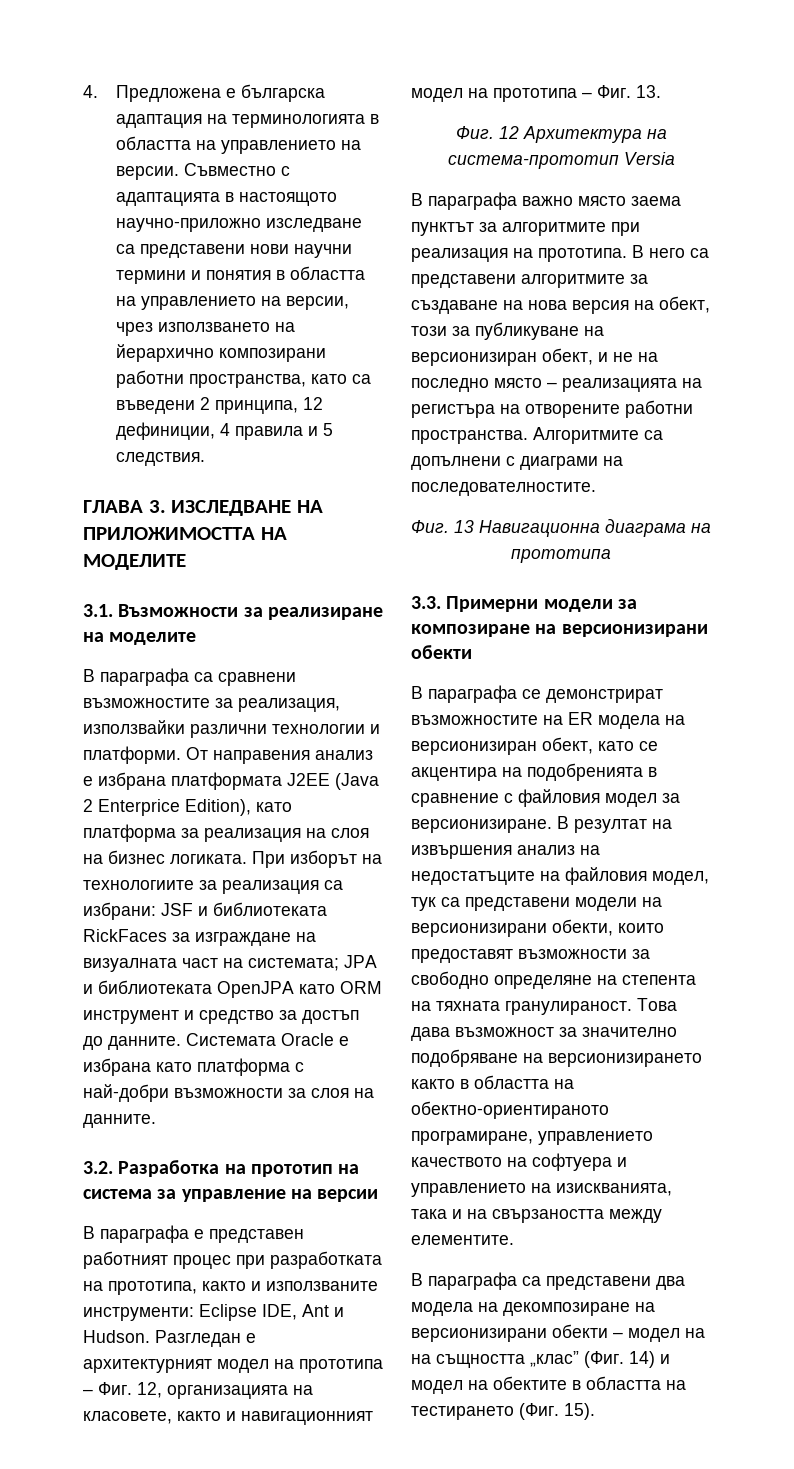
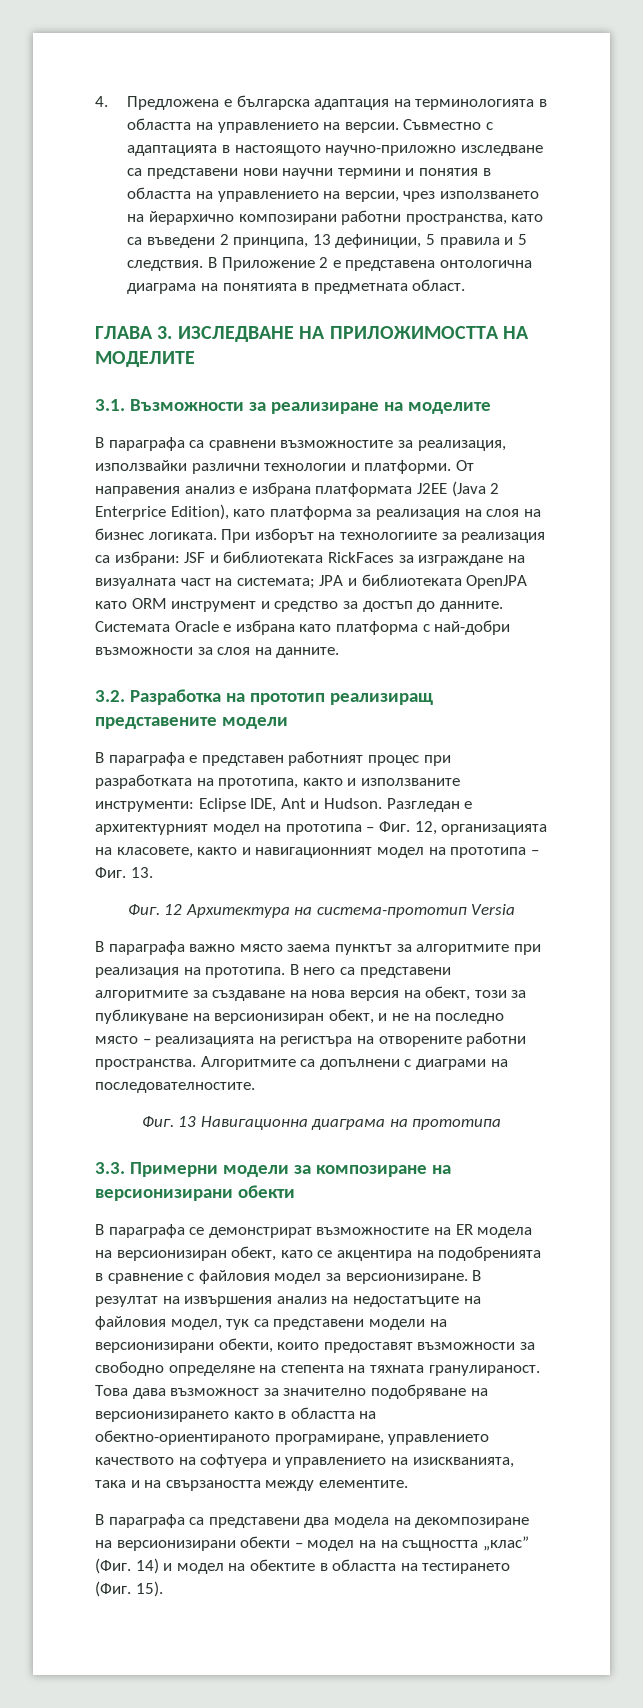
- Съвместно с адаптацията в настоящото научно-приложно изследване са представени нови научни термини и понятия в областта на управлението на версии, чрез използването на йерархично композирани работни пространства, като са въведени 2 принципа, 12 дефиниции, 4 правила и 5 следствия.
+ Съвместно с адаптацията в настоящото научно-приложно изследване са представени нови научни термини и понятия в областта на управлението на версии, чрез използването на йерархично композирани работни пространства, като са въведени 2 принципа, 13 дефиниции, 5 правила и 5 следствия. В Приложение 2 е представена онтологична диаграма на понятията в предметната област.
- 3.2. Разработка на прототип на система за управление на версии
+ 3.2. Разработка на прототип реализиращ представените модели

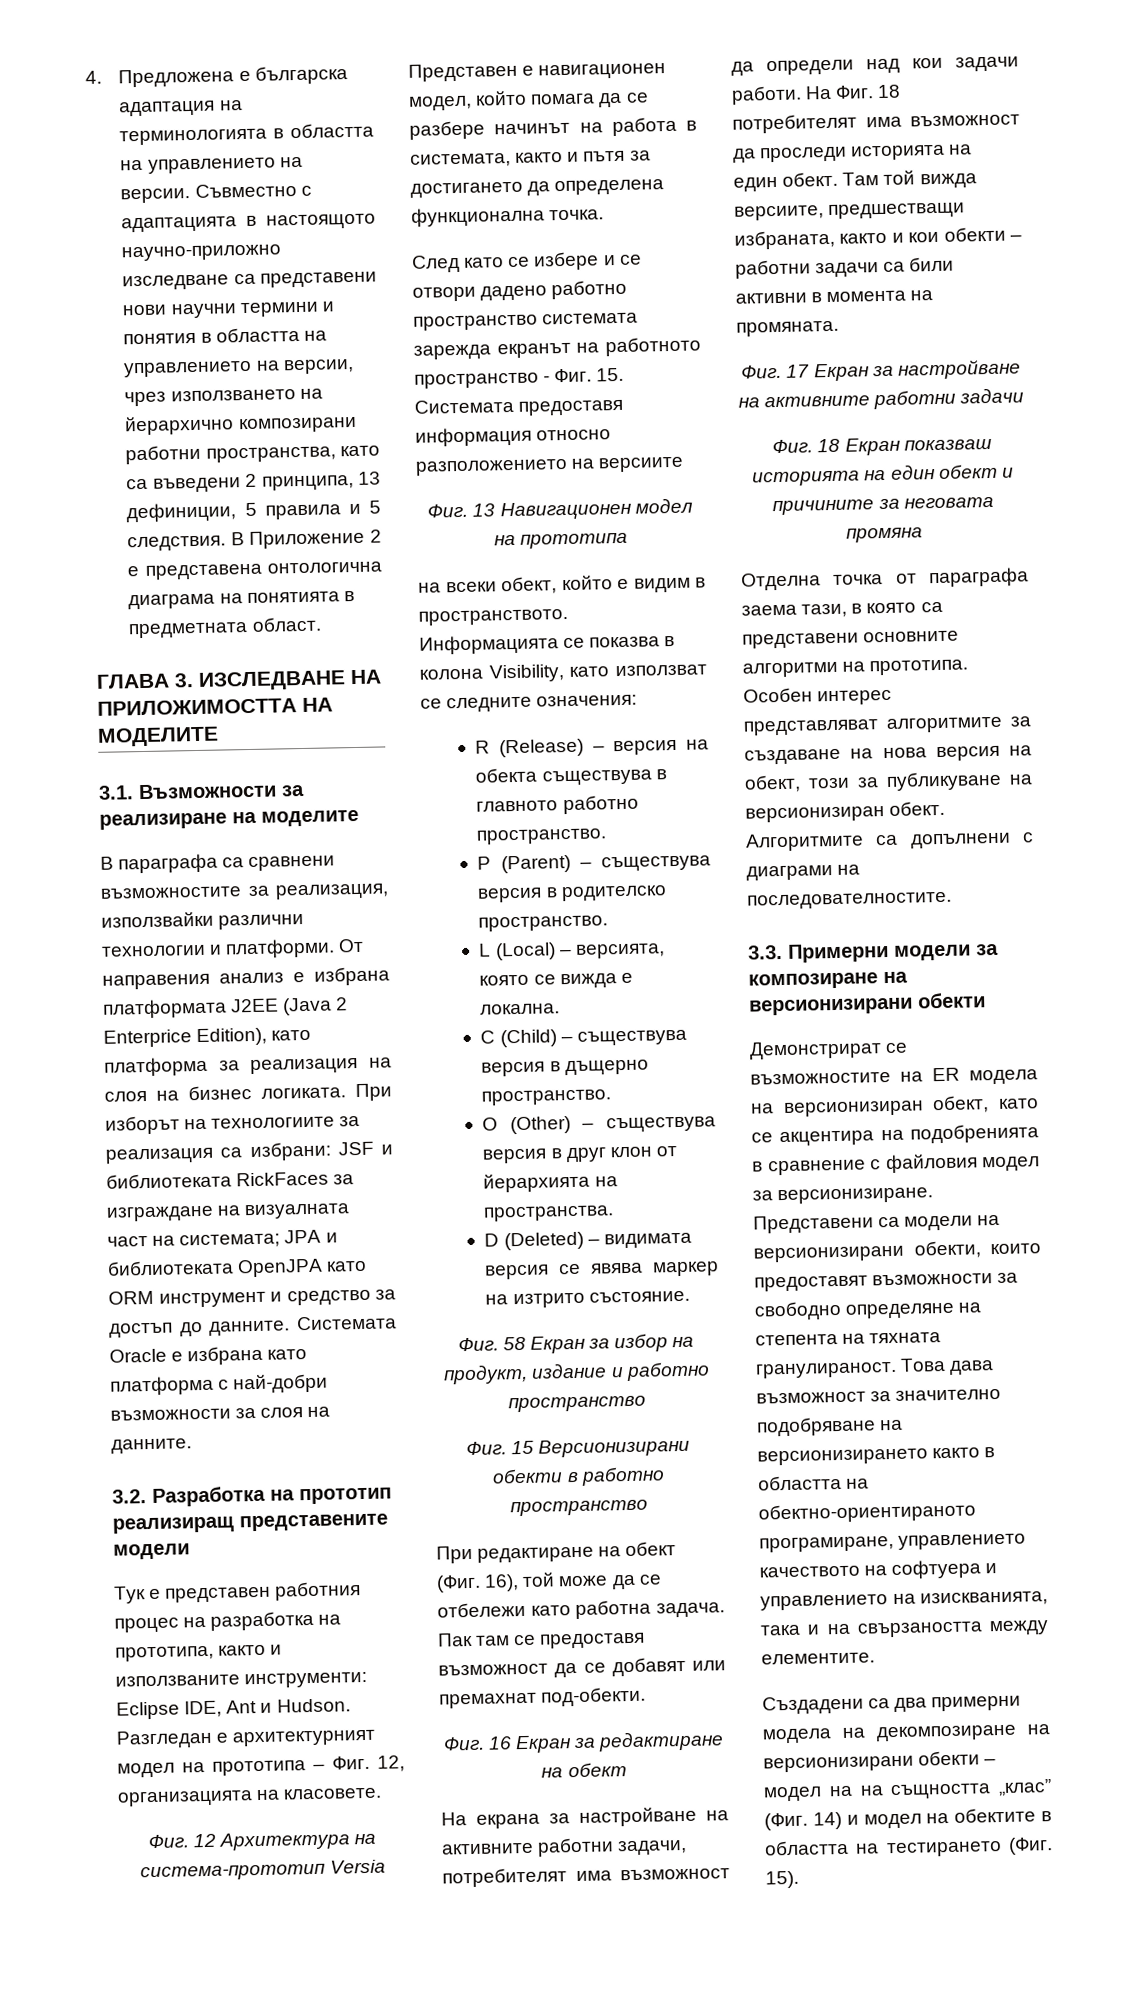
- В параграфа е представен работният процес при разработката на прототипа, както и използваните инструменти: Eclipse IDE, Ant и Hudson.
+ Тук е представен работния процес на разработка на прототипа, както и използваните инструменти: Eclipse IDE, Ant и Hudson.
- Разгледан е архитектурният модел на прототипа – Фиг. 12, организацията на класовете, както и навигационният модел на прототипа – Фиг. 13.
+ Разгледан е архитектурният модел на прототипа – Фиг. 12, организацията на класовете.
- В параграфа важно място заема пунктът за алгоритмите при реализация на прототипа. В него са представени алгоритмите за създаване на нова версия на обект, този за публикуване на версионизиран обект, и не на последно място – реализацията на регистъра на отворените работни пространства.
+ Представен е навигационен модел, който помага да се разбере начинът на работа в системата, както и пътя за достигането да определена функционална точка.
+ След като се избере и се отвори дадено работно пространство системата зарежда екранът на работното пространство - Фиг. 15. Системата предоставя информация относно разположението на версиите
+ Фиг. 13 Навигационен модел на прототипа
+ на всеки обект, който е видим в пространството. Информацията се показва в колона Visibility, като използват се следните означения:
+ R (Release) – версия на обекта съществува в главното работно пространство.
+ P (Parent) – съществува версия в родителско пространство.
+ L (Local) – версията, която се вижда е локална.
+ C (Child) – съществува версия в дъщерно пространство.
+ O (Other) – съществува версия в друг клон от йерархията на пространства.
+ D (Deleted) – видимата версия се явява маркер на изтрито състояние.
+ Фиг. 58 Екран за избор на продукт, издание и работно пространство
+ Фиг. 15 Версионизирани обекти в работно пространство
+ При редактиране на обект (Фиг. 16), той може да се отбележи като работна задача. Пак там се предоставя възможност да се добавят или премахнат под-обекти.
+ Фиг. 16 Екран за редактиране на обект
+ На екрана за настройване на активните работни задачи, потребителят има възможност да определи над кои задачи работи. На Фиг. 18 потребителят има възможност да проследи историята на един обект. Там той вижда версиите, предшестващи избраната, както и кои обекти – работни задачи са били активни в момента на промяната.
+ Фиг. 17 Екран за настройване на активните работни задачи
+ Фиг. 18 Екран показваш историята на един обект и причините за неговата промяна
+ Отделна точка от параграфа заема тази, в която са представени основните алгоритми на прототипа. Особен интерес представляват алгоритмите за създаване на нова версия на обект, този за публикуване на версионизиран обект.
- Фиг. 13 Навигационна диаграма на прототипа
- В параграфа се демонстрират възможностите на ER модела на версионизиран обект, като се акцентира на подобренията в сравнение с файловия модел за версионизиране.
+ Демонстрират се възможностите на ER модела на версионизиран обект, като се акцентира на подобренията в сравнение с файловия модел за версионизиране.
- В резултат на извършения анализ на недостатъците на файловия модел, тук са представени модели на версионизирани обекти, които предоставят възможности за свободно определяне на степента на тяхната гранулираност.
+ Представени са модели на версионизирани обекти, които предоставят възможности за свободно определяне на степента на тяхната гранулираност.
- В параграфа са представени два модела на декомпозиране на версионизирани обекти – модел на на същността „клас” (Фиг. 14) и модел на обектите в областта на тестирането (Фиг. 15).
+ Създадени са два примерни модела на декомпозиране на версионизирани обекти – модел на на същността „клас” (Фиг. 14) и модел на обектите в областта на тестирането (Фиг. 15).

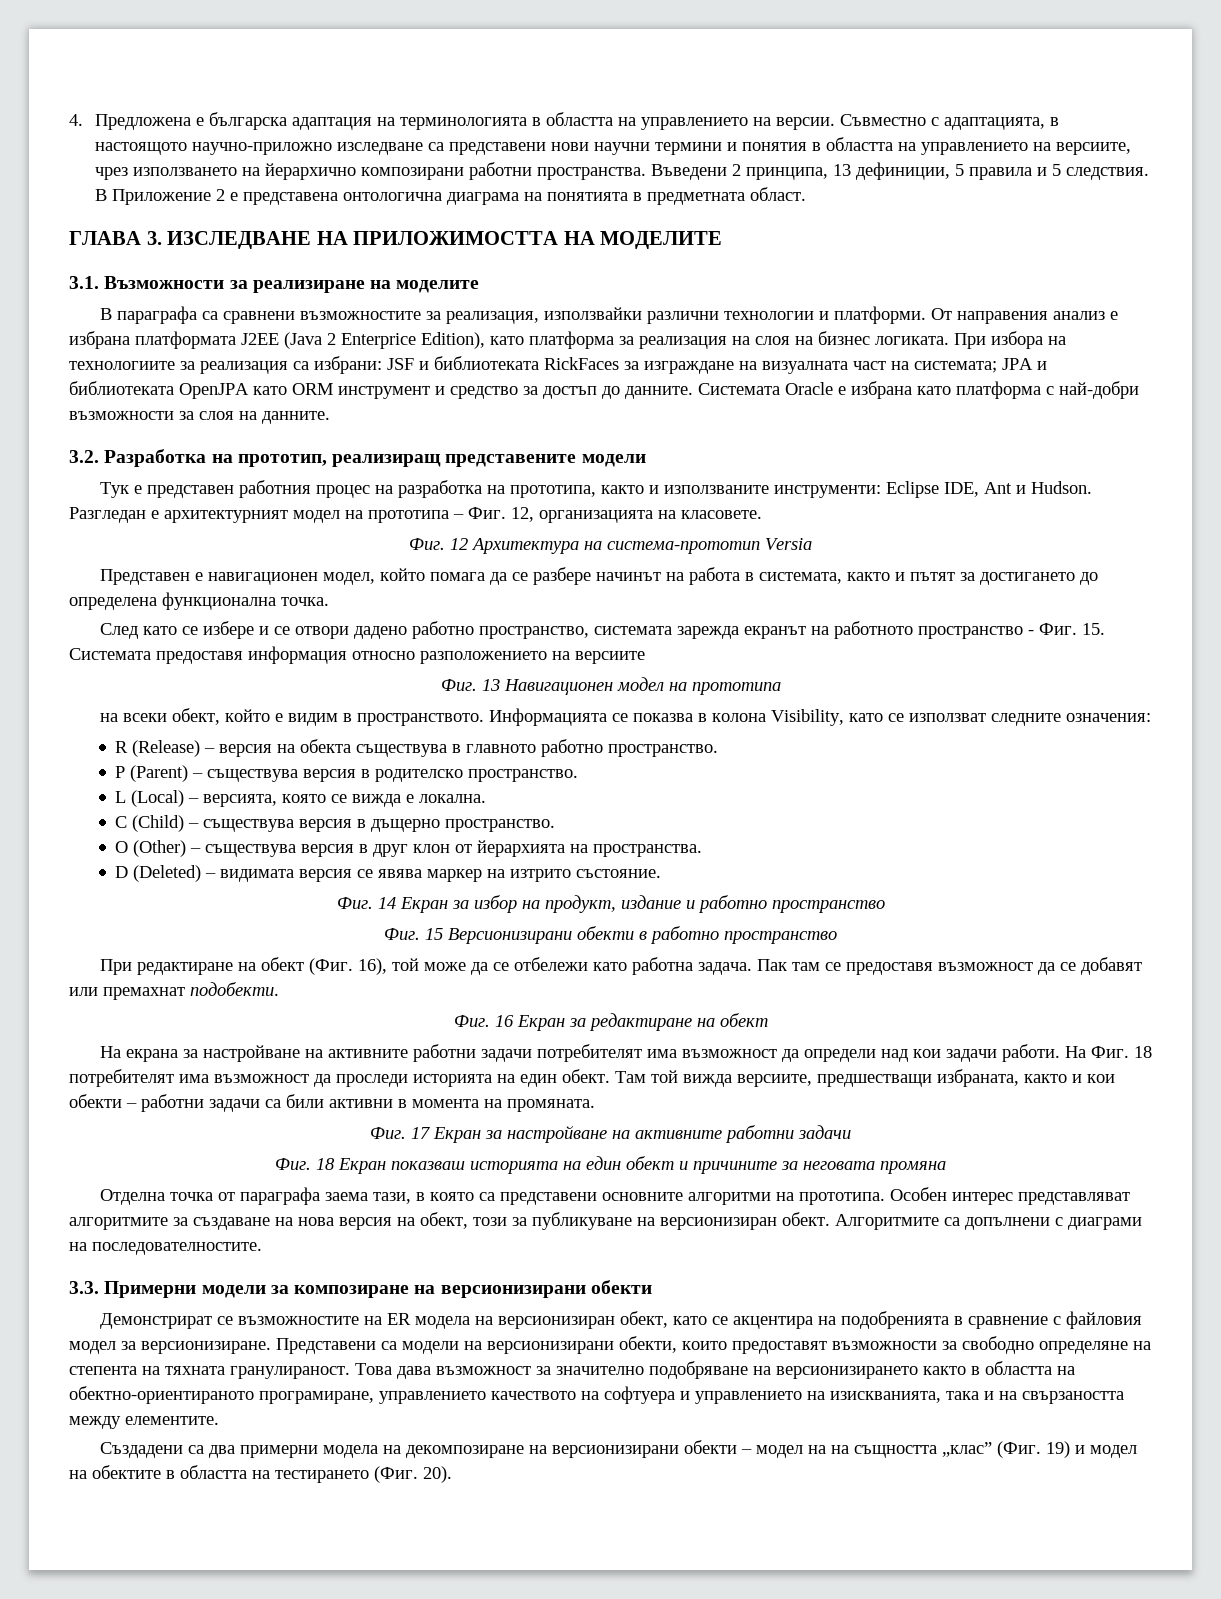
- Съвместно с адаптацията в настоящото научно-приложно изследване са представени нови научни термини и понятия в областта на управлението на версии, чрез използването на йерархично композирани работни пространства, като са въведени 2 принципа, 13 дефиниции, 5 правила и 5 следствия.
+ Съвместно с адаптацията, в настоящото научно-приложно изследване са представени нови научни термини и понятия в областта на управлението на версиите, чрез използването на йерархично композирани работни пространства. Въведени 2 принципа, 13 дефиниции, 5 правила и 5 следствия.
- При изборът на технологиите за реализация са избрани: JSF и библиотеката RickFaces за изграждане на визуалната част на системата; JPA и библиотеката OpenJPA като ORM инструмент и средство за достъп до данните.
+ При избора на технологиите за реализация са избрани: JSF и библиотеката RickFaces за изграждане на визуалната част на системата; JPA и библиотеката OpenJPA като ORM инструмент и средство за достъп до данните.
- 3.2. Разработка на прототип реализиращ представените модели
+ 3.2. Разработка на прототип, реализиращ представените модели
- Представен е навигационен модел, който помага да се разбере начинът на работа в системата, както и пътя за достигането да определена функционална точка.
+ Представен е навигационен модел, който помага да се разбере начинът на работа в системата, както и пътят за достигането до определена функционална точка.
- След като се избере и се отвори дадено работно пространство системата зарежда екранът на работното пространство - Фиг. 15. Системата предоставя информация относно разположението на версиите
+ След като се избере и се отвори дадено работно пространство, системата зарежда екранът на работното пространство - Фиг. 15. Системата предоставя информация относно разположението на версиите
- Информацията се показва в колона Visibility, като използват се следните означения:
+ Информацията се показва в колона Visibility, като се използват следните означения:
- Фиг. 58 Екран за избор на продукт, издание и работно пространство
+ Фиг. 14 Екран за избор на продукт, издание и работно пространство
- Пак там се предоставя възможност да се добавят или премахнат под-обекти.
+ Пак там се предоставя възможност да се добавят или премахнат подобекти.
- На екрана за настройване на активните работни задачи, потребителят има възможност да определи над кои задачи работи.
+ На екрана за настройване на активните работни задачи потребителят има възможност да определи над кои задачи работи.
- Създадени са два примерни модела на декомпозиране на версионизирани обекти – модел на на същността „клас” (Фиг. 14) и модел на обектите в областта на тестирането (Фиг. 15).
+ Създадени са два примерни модела на декомпозиране на версионизирани обекти – модел на на същността „клас” (Фиг. 19) и модел на обектите в областта на тестирането (Фиг. 20).

